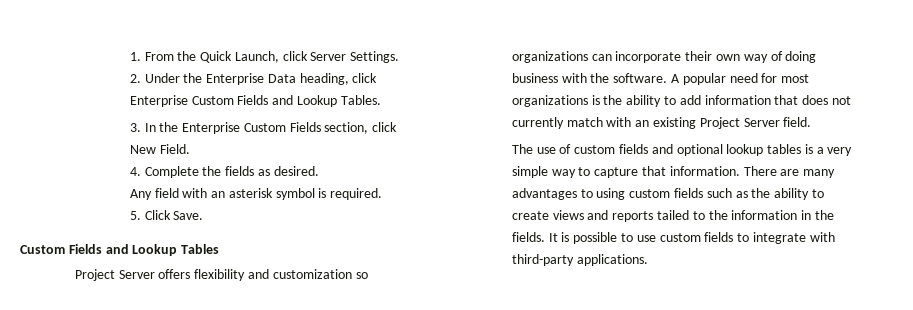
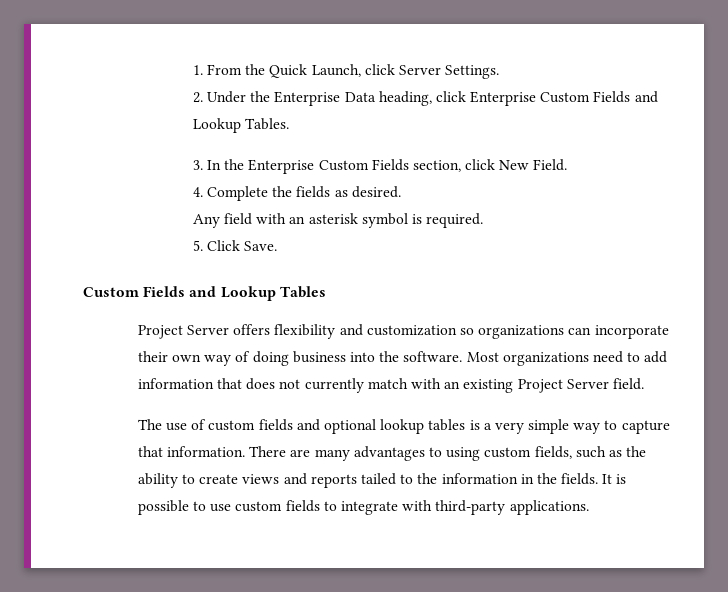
- Project Server offers flexibility and customization so organizations can incorporate their own way of doing business with the software.
+ Project Server offers flexibility and customization so organizations can incorporate their own way of doing business into the software.
- A popular need for most organizations is the ability to add information that does not currently match with an existing Project Server field.
+ Most organizations need to add information that does not currently match with an existing Project Server field.
- There are many advantages to using custom fields such as the ability to create views and reports tailed to the information in the fields.
+ There are many advantages to using custom fields, such as the ability to create views and reports tailed to the information in the fields.

